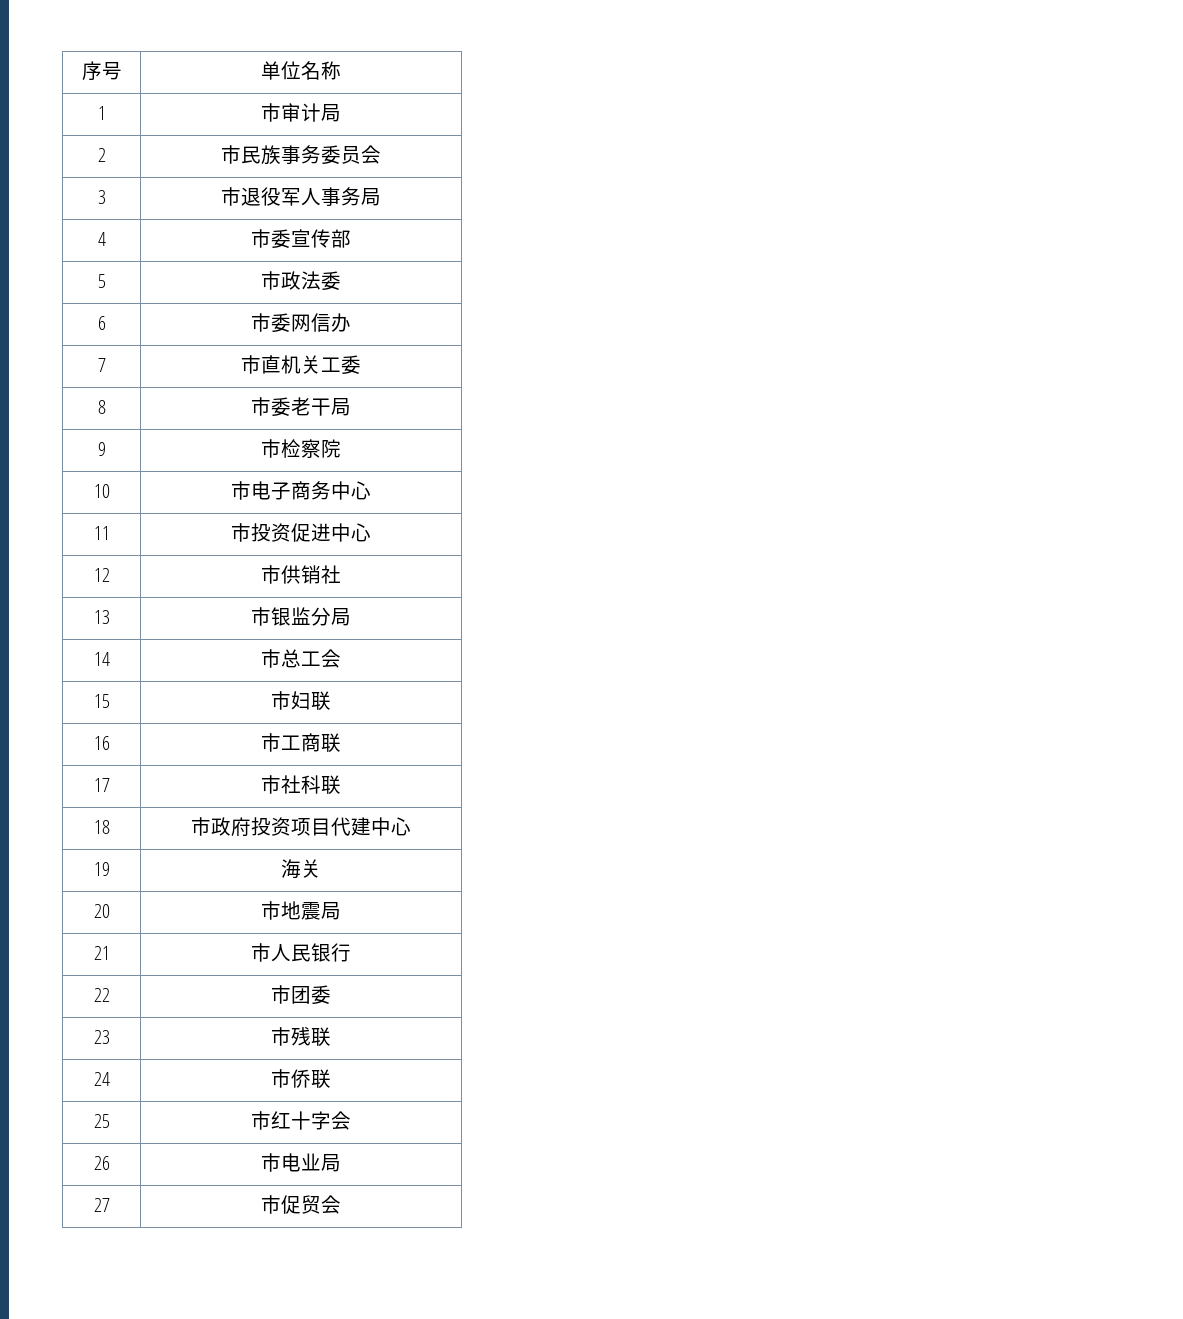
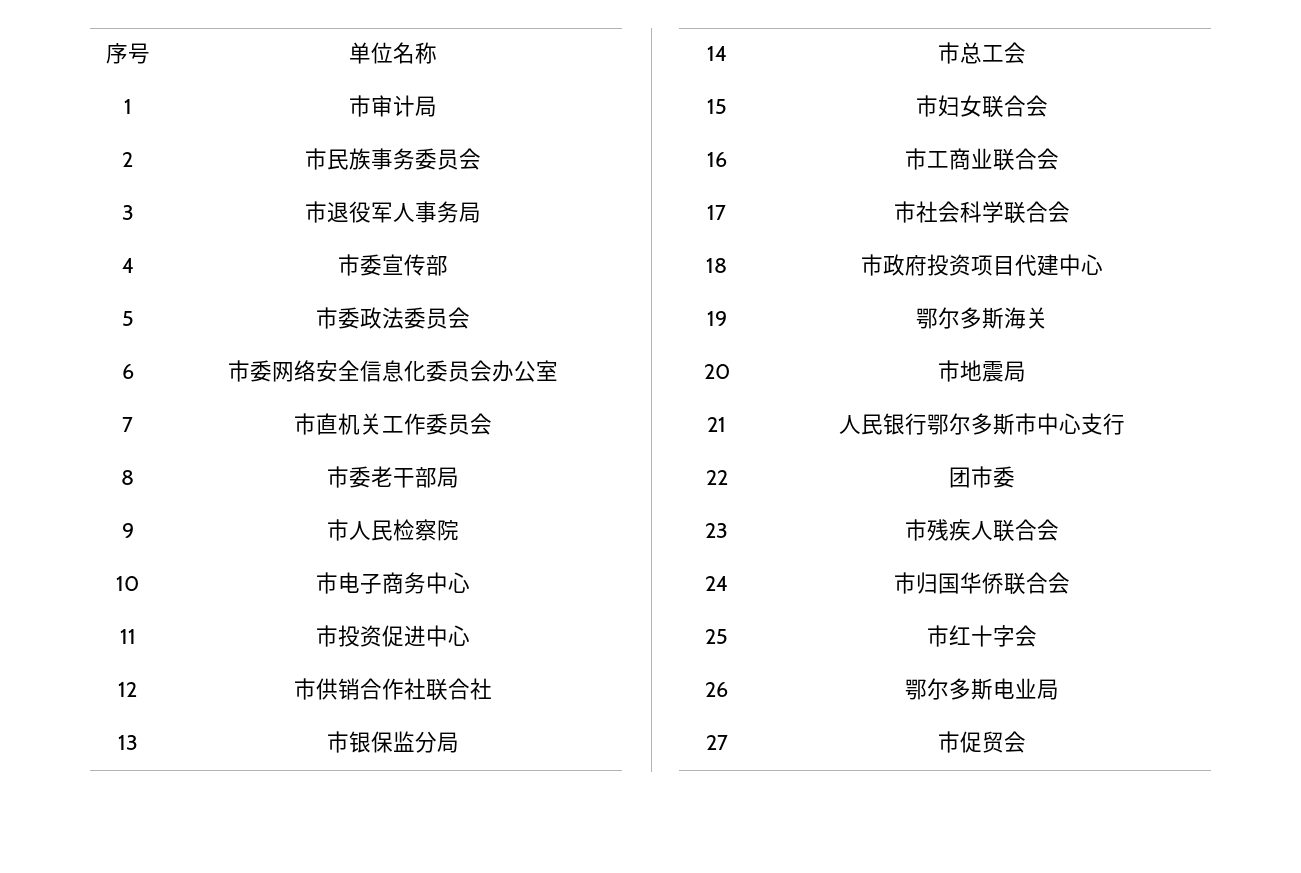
- 5 | 市政法委
+ 5 | 市委政法委员会
- 6 | 市委网信办
+ 6 | 市委网络安全信息化委员会办公室
- 7 | 市直机关工委
+ 7 | 市直机关工作委员会
- 8 | 市委老干局
+ 8 | 市委老干部局
- 9 | 市检察院
+ 9 | 市人民检察院
- 12 | 市供销社
+ 12 | 市供销合作社联合社
- 13 | 市银监分局
+ 13 | 市银保监分局
- 15 | 市妇联
+ 15 | 市妇女联合会
- 16 | 市工商联
+ 16 | 市工商业联合会
- 17 | 市社科联
+ 17 | 市社会科学联合会
- 19 | 海关
+ 19 | 鄂尔多斯海关
- 21 | 市人民银行
+ 21 | 人民银行鄂尔多斯市中心支行
- 22 | 市团委
+ 22 | 团市委
- 23 | 市残联
+ 23 | 市残疾人联合会
- 24 | 市侨联
+ 24 | 市归国华侨联合会
- 26 | 市电业局
+ 26 | 鄂尔多斯电业局

